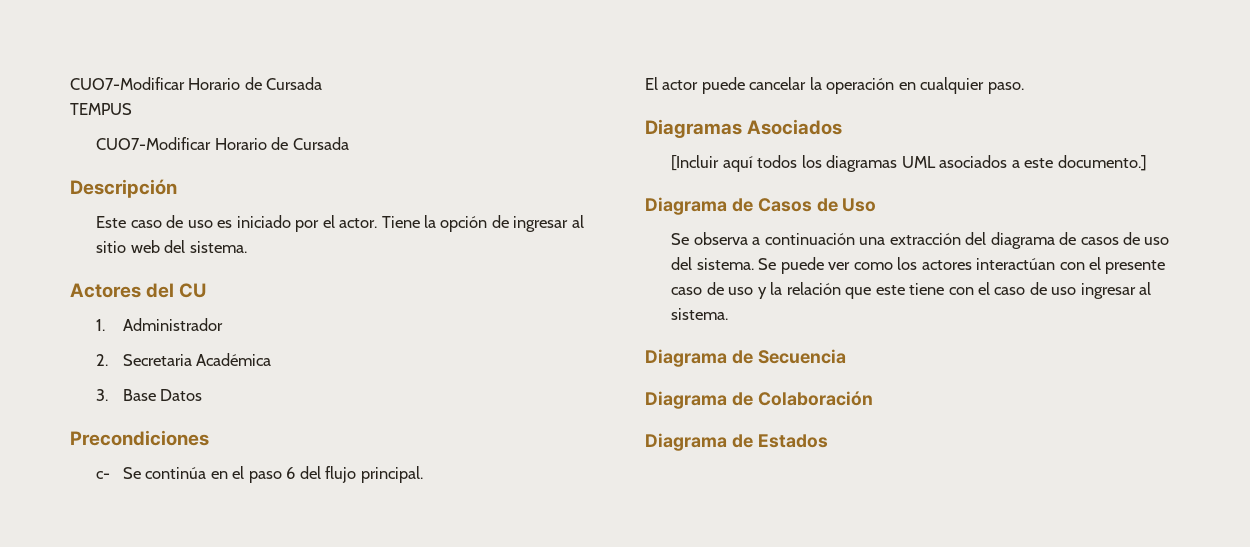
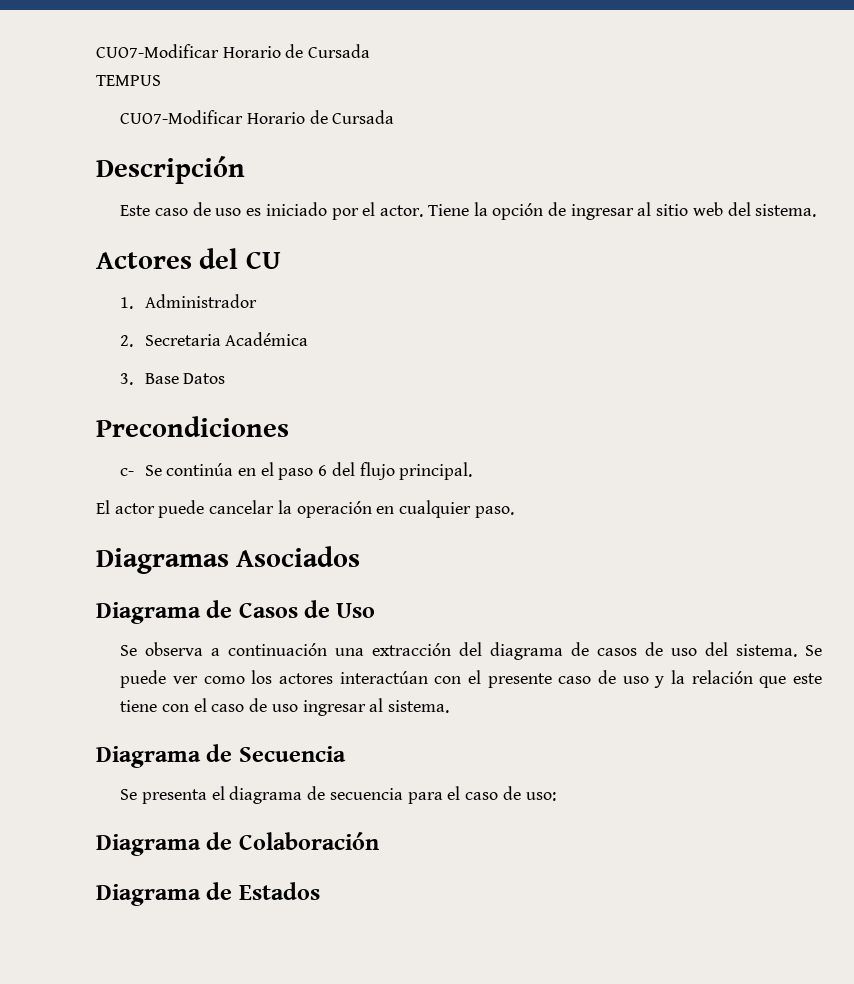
- [Incluir aquí todos los diagramas UML asociados a este documento.]
+ Se presenta el diagrama de secuencia para el caso de uso:

